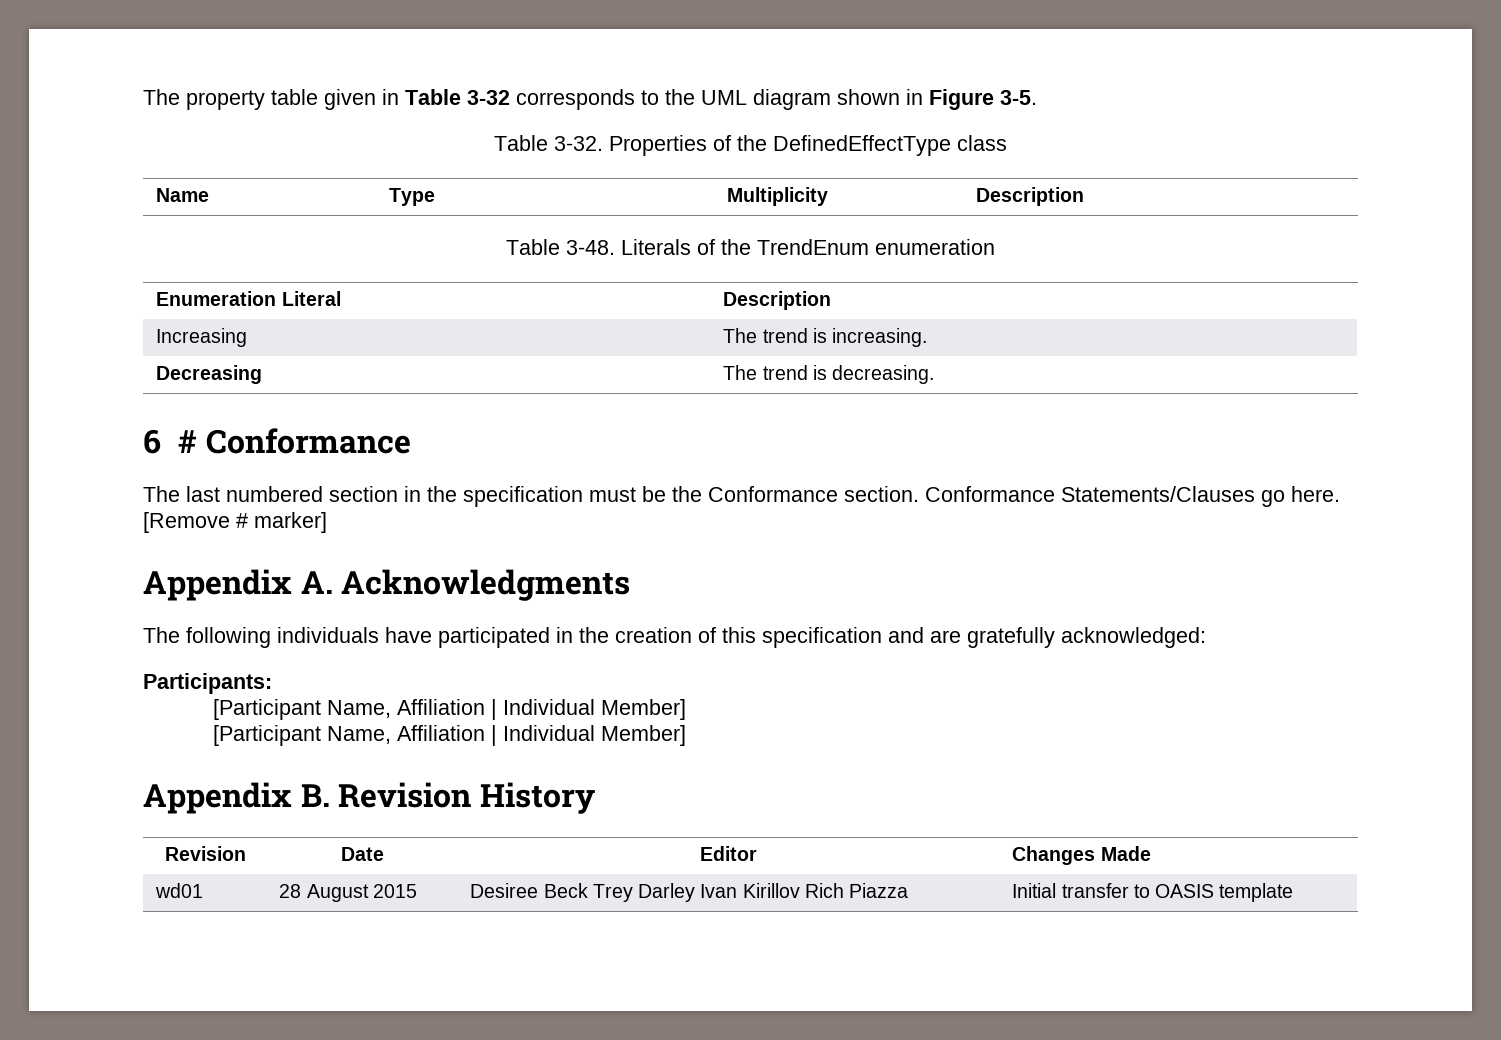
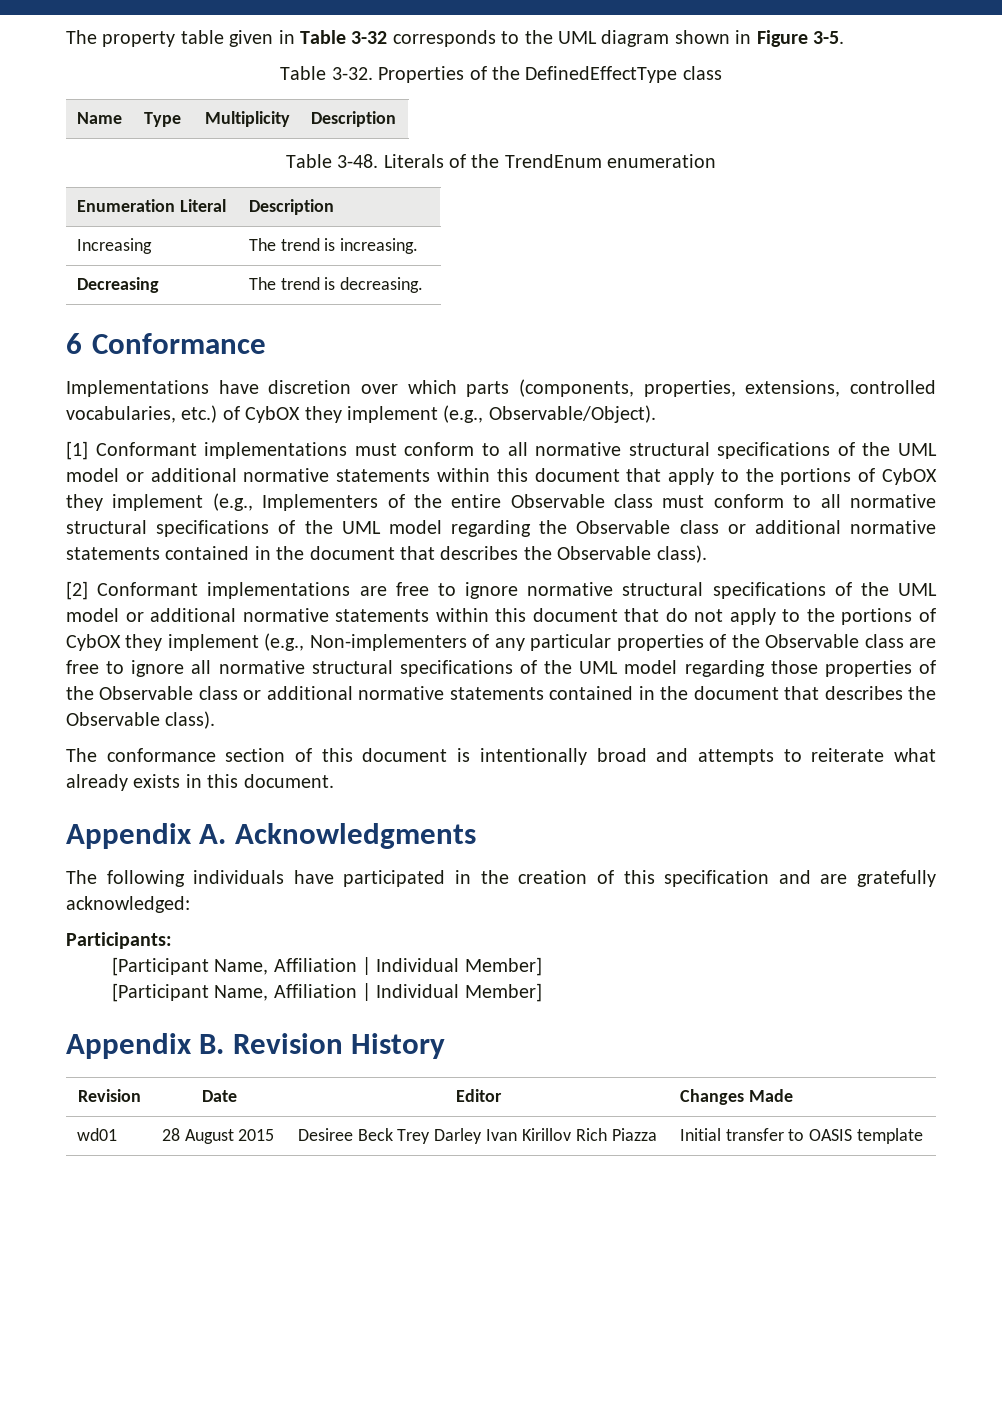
- 6 # Conformance
+ 6 Conformance
- The last numbered section in the specification must be the Conformance section. Conformance Statements/Clauses go here. [Remove # marker]
+ Implementations have discretion over which parts (components, properties, extensions, controlled vocabularies, etc.) of CybOX they implement (e.g., Observable/Object).
+ [1] Conformant implementations must conform to all normative structural specifications of the UML model or additional normative statements within this document that apply to the portions of CybOX they implement (e.g., Implementers of the entire Observable class must conform to all normative structural specifications of the UML model regarding the Observable class or additional normative statements contained in the document that describes the Observable class).
+ [2] Conformant implementations are free to ignore normative structural specifications of the UML model or additional normative statements within this document that do not apply to the portions of CybOX they implement (e.g., Non-implementers of any particular properties of the Observable class are free to ignore all normative structural specifications of the UML model regarding those properties of the Observable class or additional normative statements contained in the document that describes the Observable class).
+ The conformance section of this document is intentionally broad and attempts to reiterate what already exists in this document.

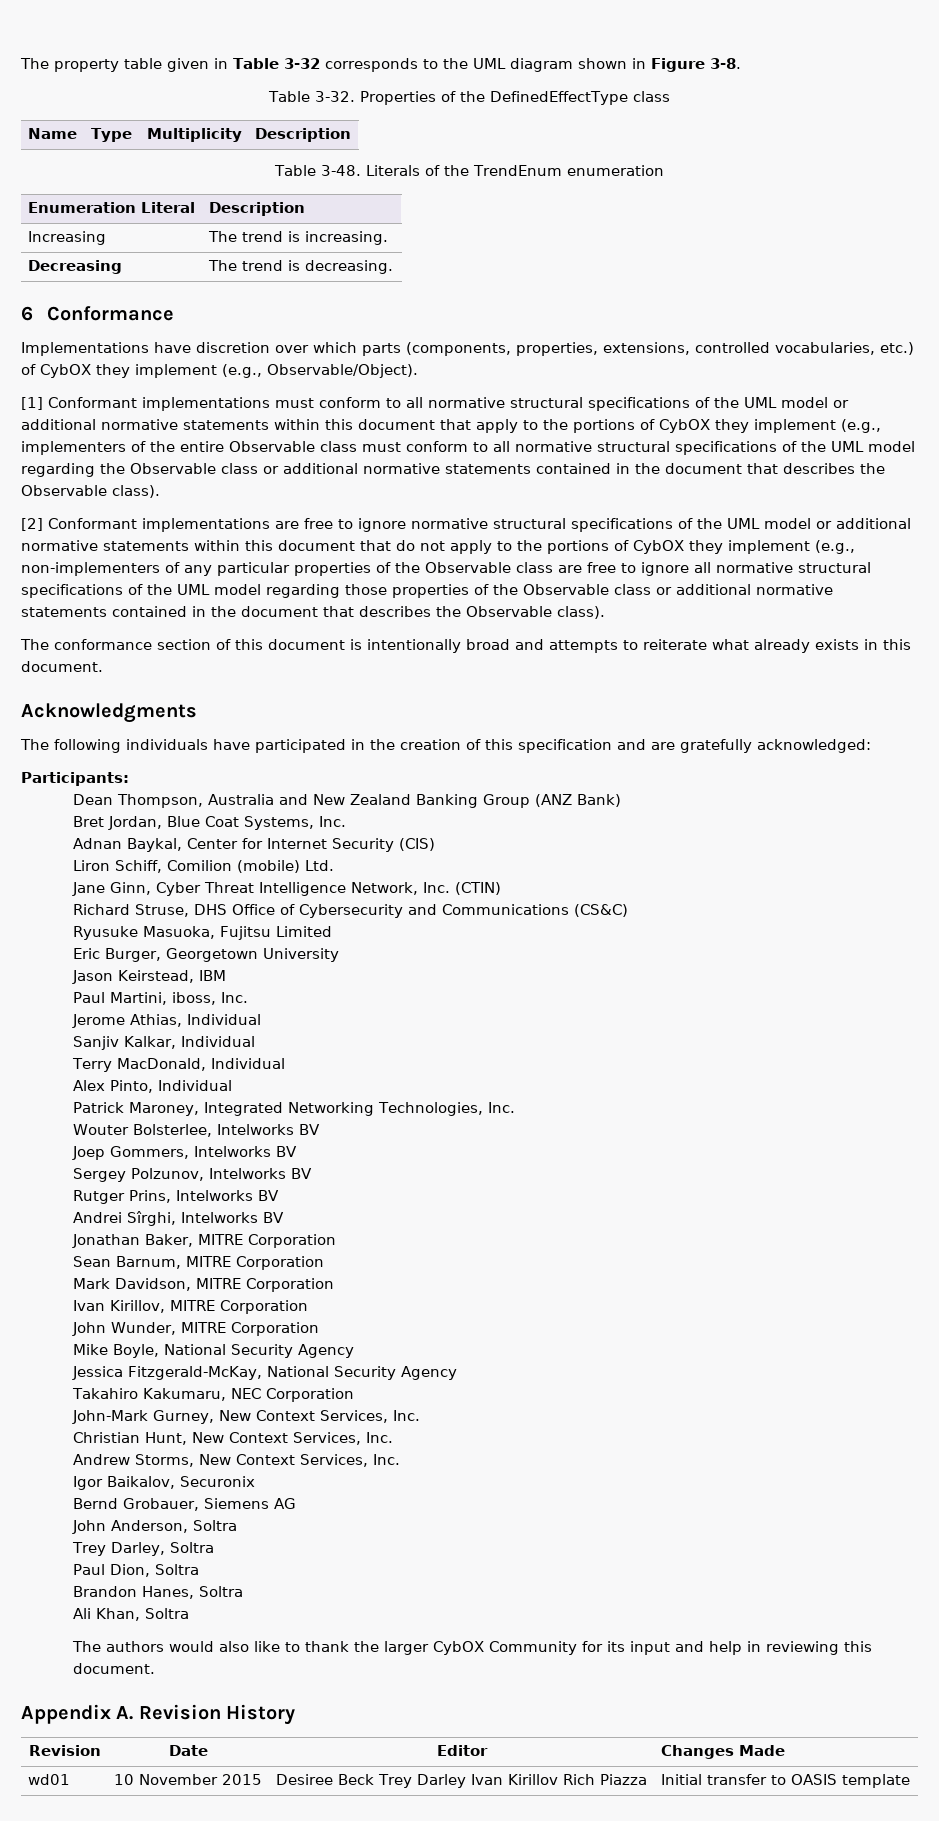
- The property table given in Table 3-32 corresponds to the UML diagram shown in Figure 3-5.
+ The property table given in Table 3-32 corresponds to the UML diagram shown in Figure 3-8.
- [1] Conformant implementations must conform to all normative structural specifications of the UML model or additional normative statements within this document that apply to the portions of CybOX they implement (e.g., Implementers of the entire Observable class must conform to all normative structural specifications of the UML model regarding the Observable class or additional normative statements contained in the document that describes the Observable class).
+ [1] Conformant implementations must conform to all normative structural specifications of the UML model or additional normative statements within this document that apply to the portions of CybOX they implement (e.g., implementers of the entire Observable class must conform to all normative structural specifications of the UML model regarding the Observable class or additional normative statements contained in the document that describes the Observable class).
- [2] Conformant implementations are free to ignore normative structural specifications of the UML model or additional normative statements within this document that do not apply to the portions of CybOX they implement (e.g., Non-implementers of any particular properties of the Observable class are free to ignore all normative structural specifications of the UML model regarding those properties of the Observable class or additional normative statements contained in the document that describes the Observable class).
+ [2] Conformant implementations are free to ignore normative structural specifications of the UML model or additional normative statements within this document that do not apply to the portions of CybOX they implement (e.g., non-implementers of any particular properties of the Observable class are free to ignore all normative structural specifications of the UML model regarding those properties of the Observable class or additional normative statements contained in the document that describes the Observable class).
- Appendix A. Acknowledgments
+ Acknowledgments
  Participants:
- [Participant Name, Affiliation | Individual Member]
- [Participant Name, Affiliation | Individual Member]
- Appendix B. Revision History
+ Dean Thompson, Australia and New Zealand Banking Group (ANZ Bank)
+ Bret Jordan, Blue Coat Systems, Inc.
+ Adnan Baykal, Center for Internet Security (CIS)
+ Liron Schiff, Comilion (mobile) Ltd.
+ Jane Ginn, Cyber Threat Intelligence Network, Inc. (CTIN)
+ Richard Struse, DHS Office of Cybersecurity and Communications (CS&C)
+ Ryusuke Masuoka, Fujitsu Limited
+ Eric Burger, Georgetown University
+ Jason Keirstead, IBM
+ Paul Martini, iboss, Inc.
+ Jerome Athias, Individual
+ Sanjiv Kalkar, Individual
+ Terry MacDonald, Individual
+ Alex Pinto, Individual
+ Patrick Maroney, Integrated Networking Technologies, Inc.
+ Wouter Bolsterlee, Intelworks BV
+ Joep Gommers, Intelworks BV
+ Sergey Polzunov, Intelworks BV
+ Rutger Prins, Intelworks BV
+ Andrei Sîrghi, Intelworks BV
+ Jonathan Baker, MITRE Corporation
+ Sean Barnum, MITRE Corporation
+ Mark Davidson, MITRE Corporation
+ Ivan Kirillov, MITRE Corporation
+ John Wunder, MITRE Corporation
+ Mike Boyle, National Security Agency
+ Jessica Fitzgerald-McKay, National Security Agency
+ Takahiro Kakumaru, NEC Corporation
+ John-Mark Gurney, New Context Services, Inc.
+ Christian Hunt, New Context Services, Inc.
+ Andrew Storms, New Context Services, Inc.
+ Igor Baikalov, Securonix
+ Bernd Grobauer, Siemens AG
+ John Anderson, Soltra
+ Trey Darley, Soltra
+ Paul Dion, Soltra
+ Brandon Hanes, Soltra
+ Ali Khan, Soltra
+ The authors would also like to thank the larger CybOX Community for its input and help in reviewing this document.
+ Appendix A. Revision History
- wd01 | 28 August 2015 | Desiree Beck Trey Darley Ivan Kirillov Rich Piazza | Initial transfer to OASIS template
+ wd01 | 10 November 2015 | Desiree Beck Trey Darley Ivan Kirillov Rich Piazza | Initial transfer to OASIS template

